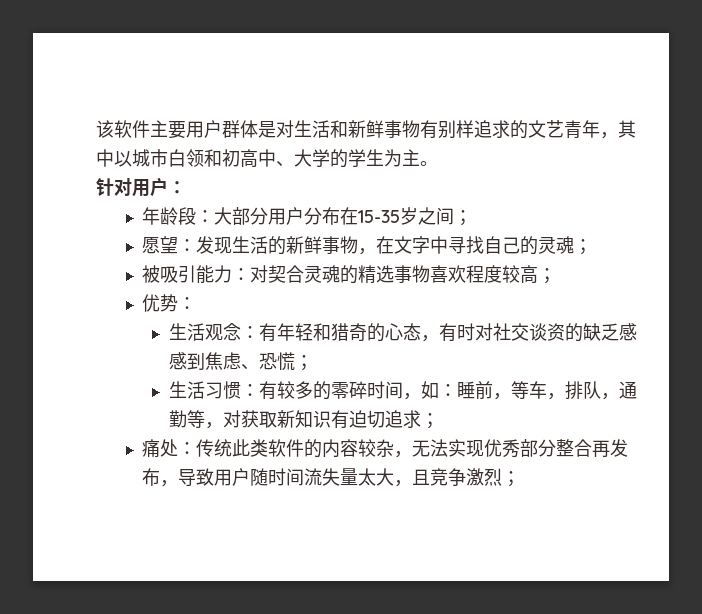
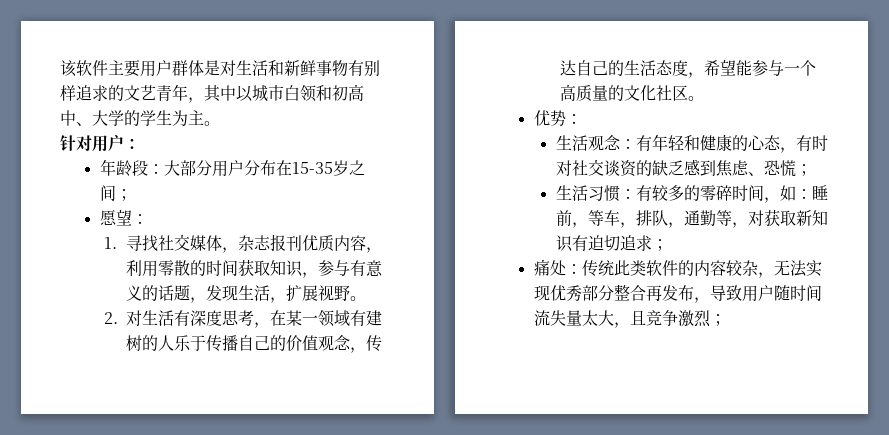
- 愿望：发现生活的新鲜事物，在文字中寻找自己的灵魂；
- 被吸引能力：对契合灵魂的精选事物喜欢程度较高；
+ 愿望：
+ 1.寻找社交媒体，杂志报刊优质内容，利用零散的时间获取知识，参与有意义的话题，发现生活，扩展视野。
+ 2.对生活有深度思考，在某一领域有建树的人乐于传播自己的价值观念，传达自己的生活态度，希望能参与一个高质量的文化社区。
- 生活观念：有年轻和猎奇的心态，有时对社交谈资的缺乏感感到焦虑、恐慌；
+ 生活观念：有年轻和健康的心态，有时对社交谈资的缺乏感到焦虑、恐慌；

